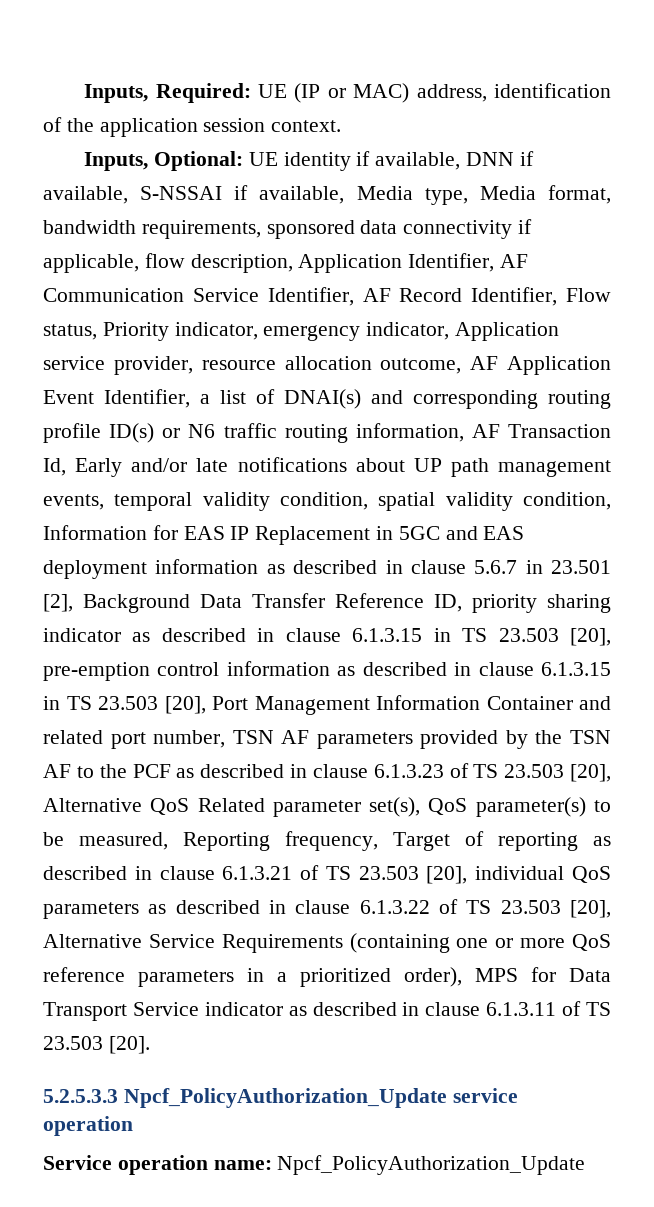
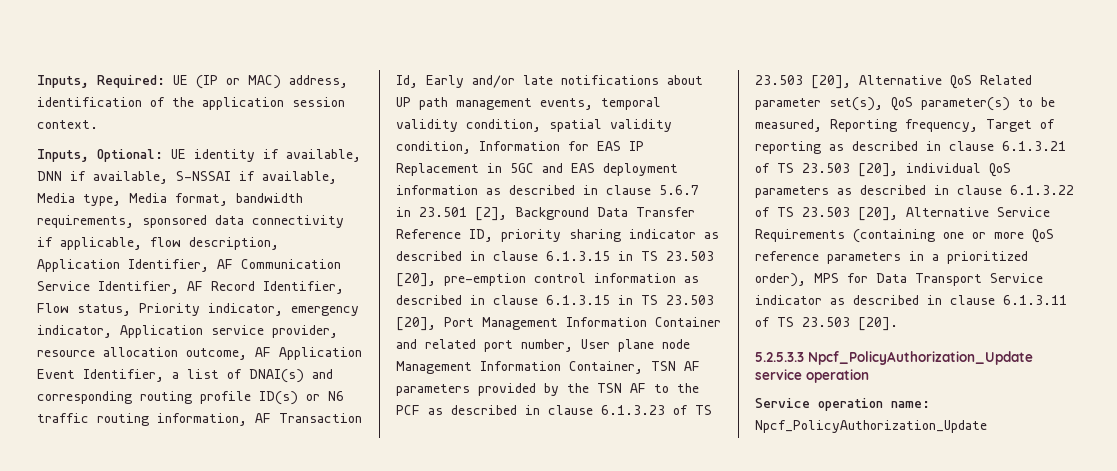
- UE identity if available, DNN if available, S-NSSAI if available, Media type, Media format, bandwidth requirements, sponsored data connectivity if applicable, flow description, Application Identifier, AF Communication Service Identifier, AF Record Identifier, Flow status, Priority indicator, emergency indicator, Application service provider, resource allocation outcome, AF Application Event Identifier, a list of DNAI(s) and corresponding routing profile ID(s) or N6 traffic routing information, AF Transaction Id, Early and/or late notifications about UP path management events, temporal validity condition, spatial validity condition, Information for EAS IP Replacement in 5GC and EAS deployment information as described in clause 5.6.7 in 23.501 [2], Background Data Transfer Reference ID, priority sharing indicator as described in clause 6.1.3.15 in TS 23.503 [20], pre-emption control information as described in clause 6.1.3.15 in TS 23.503 [20], Port Management Information Container and related port number, TSN AF parameters provided by the TSN AF to the PCF as described in clause 6.1.3.23 of TS 23.503 [20], Alternative QoS Related parameter set(s), QoS parameter(s) to be measured, Reporting frequency, Target of reporting as described in clause 6.1.3.21 of TS 23.503 [20], individual QoS parameters as described in clause 6.1.3.22 of TS 23.503 [20], Alternative Service Requirements (containing one or more QoS reference parameters in a prioritized order), MPS for Data Transport Service indicator as described in clause 6.1.3.11 of TS 23.503 [20].
+ UE identity if available, DNN if available, S-NSSAI if available, Media type, Media format, bandwidth requirements, sponsored data connectivity if applicable, flow description, Application Identifier, AF Communication Service Identifier, AF Record Identifier, Flow status, Priority indicator, emergency indicator, Application service provider, resource allocation outcome, AF Application Event Identifier, a list of DNAI(s) and corresponding routing profile ID(s) or N6 traffic routing information, AF Transaction Id, Early and/or late notifications about UP path management events, temporal validity condition, spatial validity condition, Information for EAS IP Replacement in 5GC and EAS deployment information as described in clause 5.6.7 in 23.501 [2], Background Data Transfer Reference ID, priority sharing indicator as described in clause 6.1.3.15 in TS 23.503 [20], pre-emption control information as described in clause 6.1.3.15 in TS 23.503 [20], Port Management Information Container and related port number, User plane node Management Information Container, TSN AF parameters provided by the TSN AF to the PCF as described in clause 6.1.3.23 of TS 23.503 [20], Alternative QoS Related parameter set(s), QoS parameter(s) to be measured, Reporting frequency, Target of reporting as described in clause 6.1.3.21 of TS 23.503 [20], individual QoS parameters as described in clause 6.1.3.22 of TS 23.503 [20], Alternative Service Requirements (containing one or more QoS reference parameters in a prioritized order), MPS for Data Transport Service indicator as described in clause 6.1.3.11 of TS 23.503 [20].

